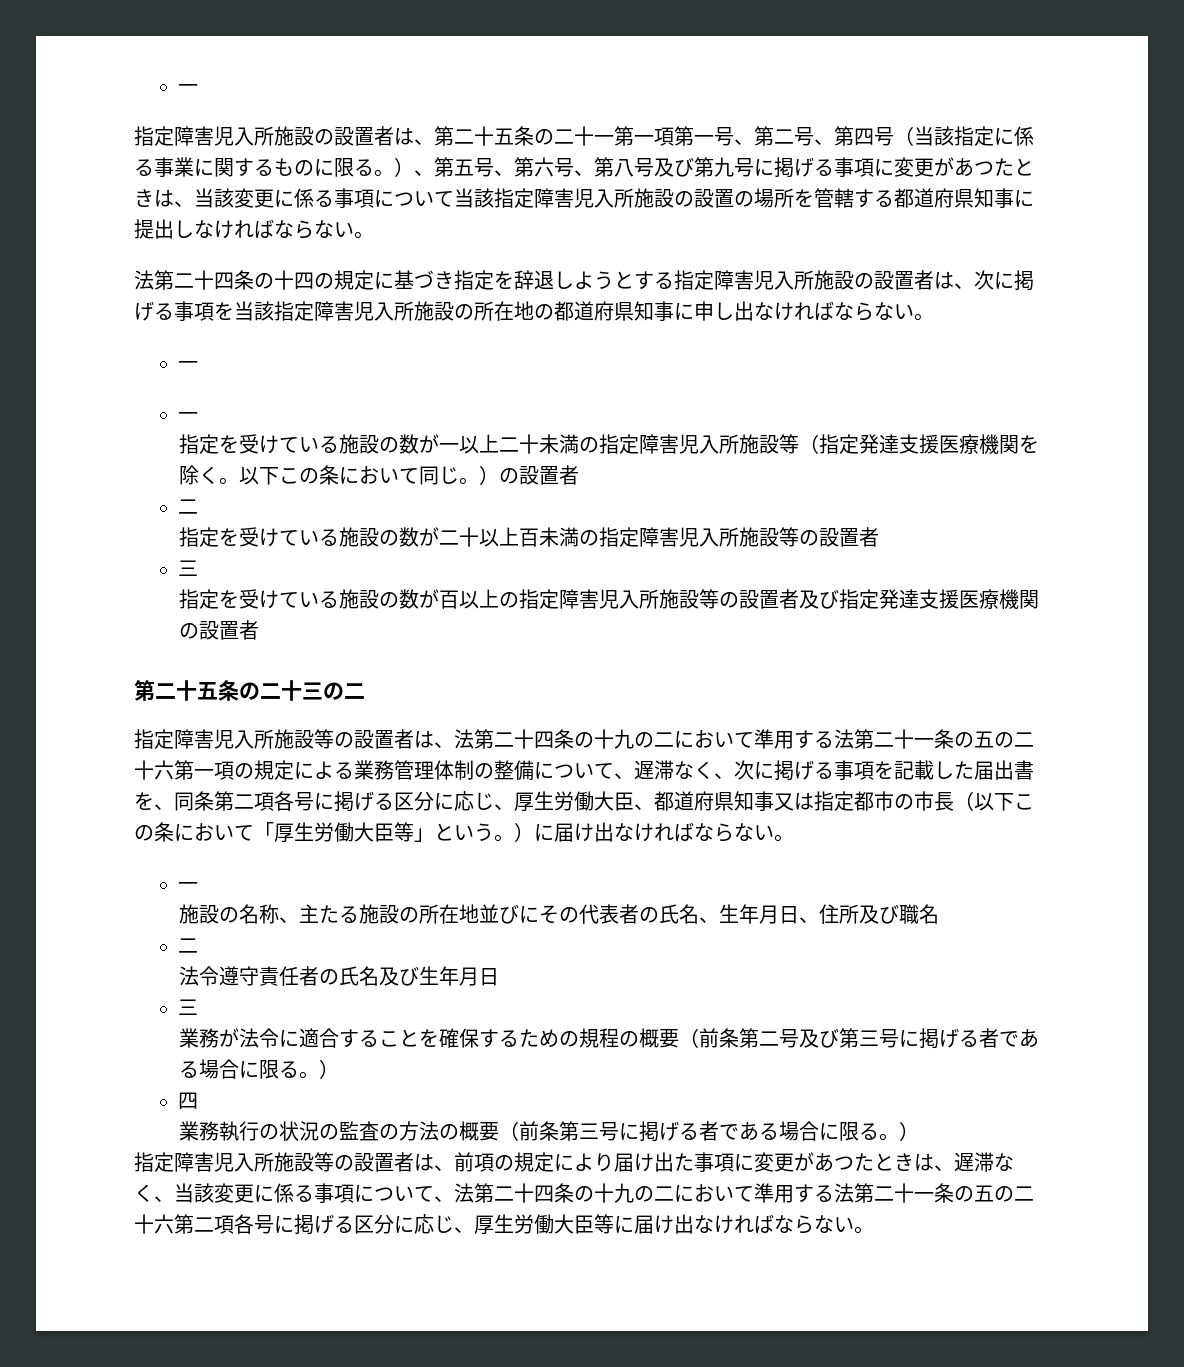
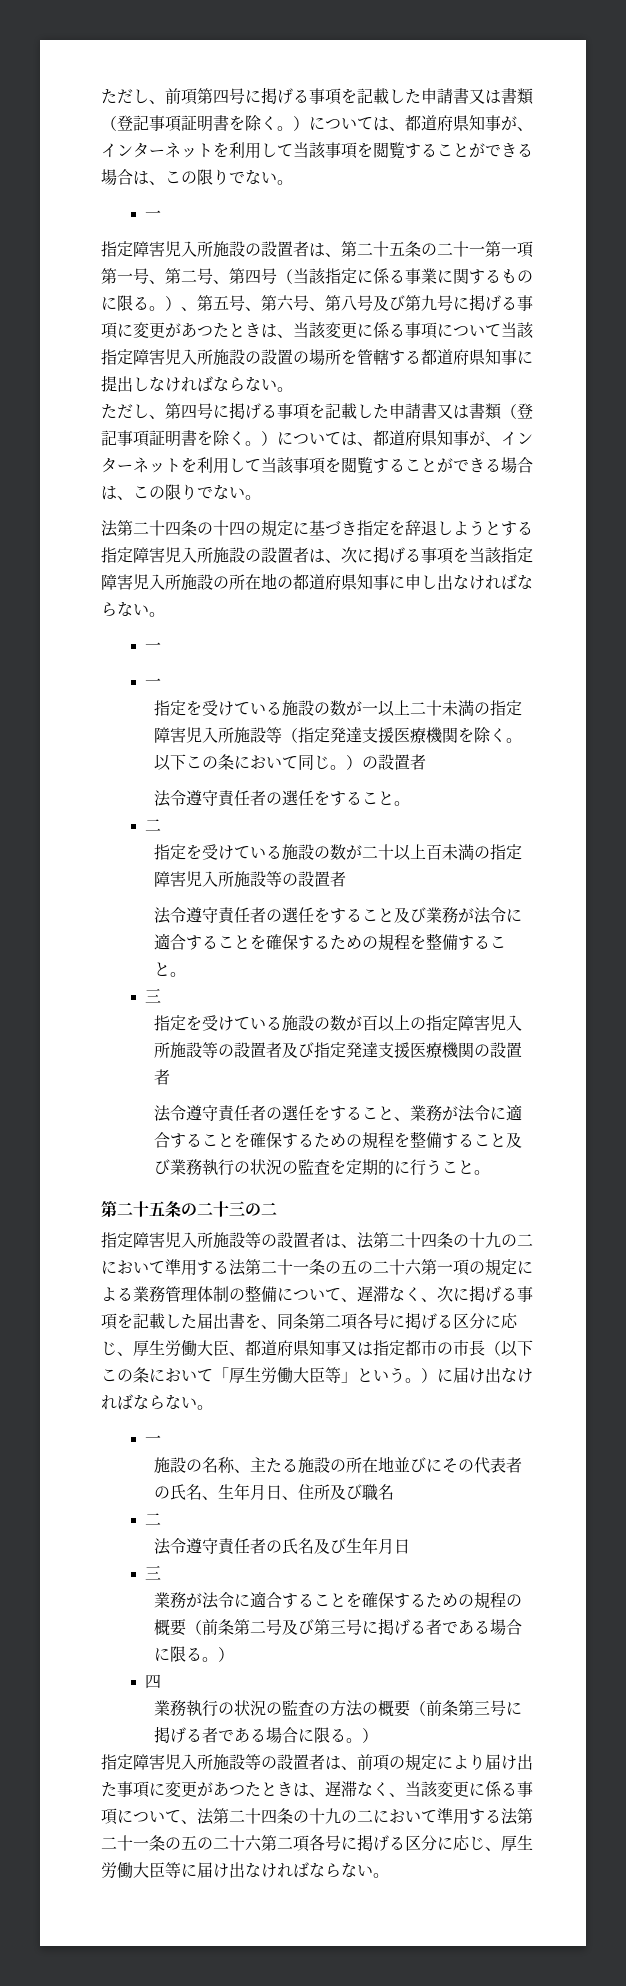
+ ただし、前項第四号に掲げる事項を記載した申請書又は書類（登記事項証明書を除く。）については、都道府県知事が、インターネットを利用して当該事項を閲覧することができる場合は、この限りでない。
+ ただし、第四号に掲げる事項を記載した申請書又は書類（登記事項証明書を除く。）については、都道府県知事が、インターネットを利用して当該事項を閲覧することができる場合は、この限りでない。
+ 法令遵守責任者の選任をすること。
+ 法令遵守責任者の選任をすること及び業務が法令に適合することを確保するための規程を整備すること。
+ 法令遵守責任者の選任をすること、業務が法令に適合することを確保するための規程を整備すること及び業務執行の状況の監査を定期的に行うこと。

